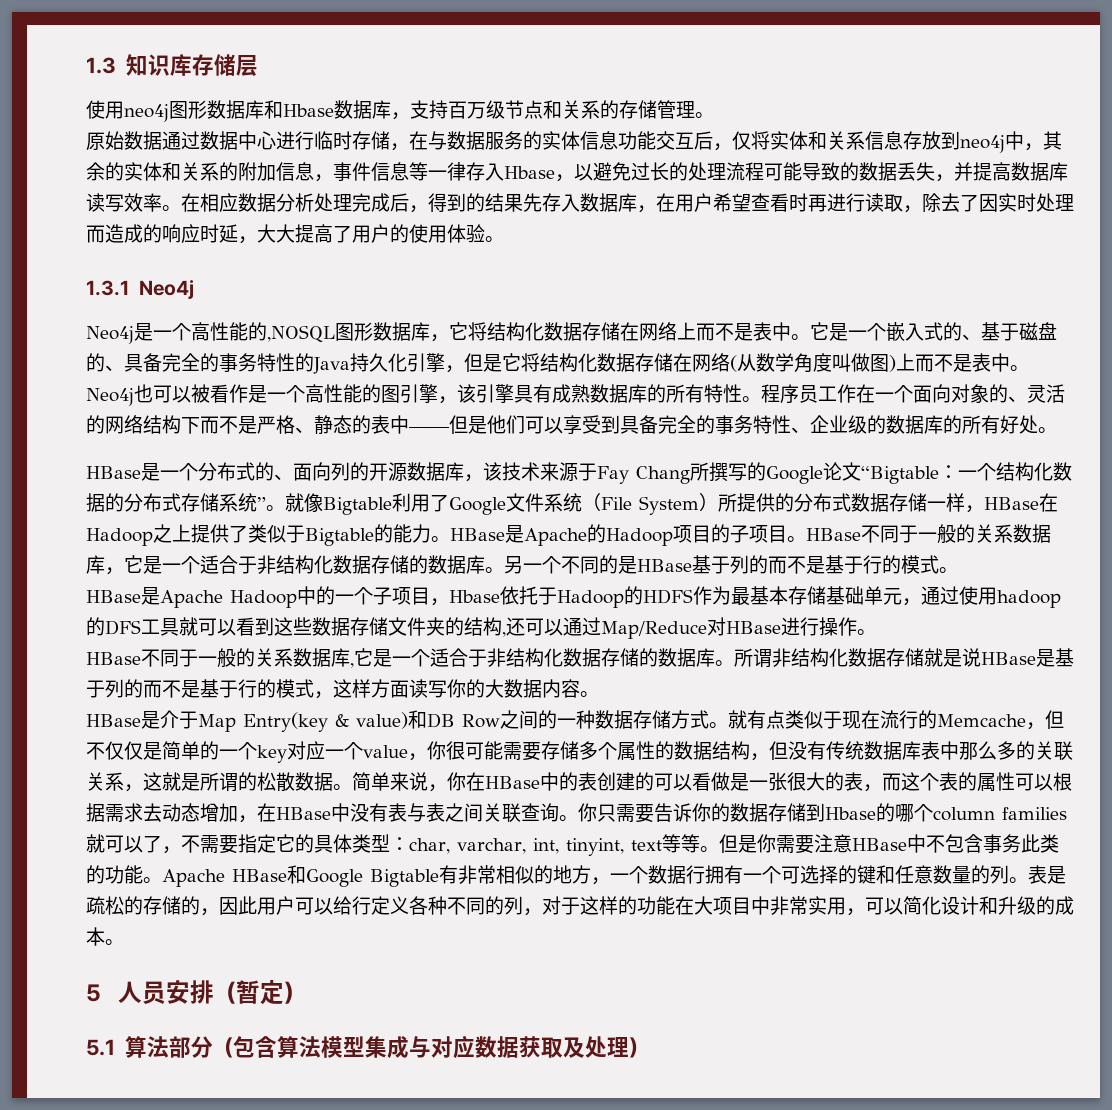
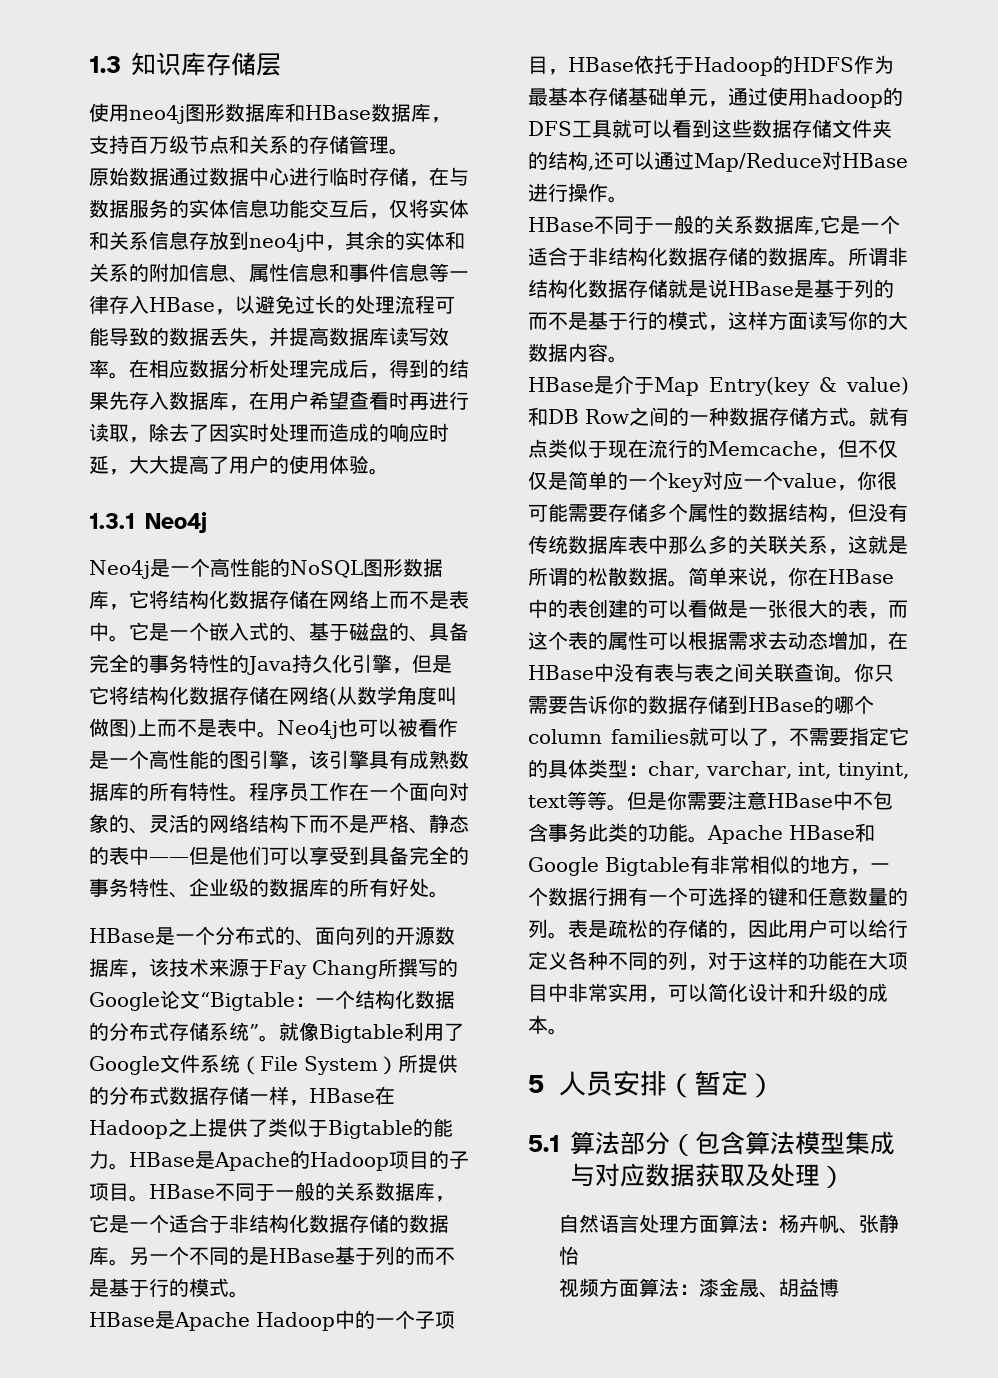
- 使用neo4j图形数据库和Hbase数据库，支持百万级节点和关系的存储管理。
+ 使用neo4j图形数据库和HBase数据库，支持百万级节点和关系的存储管理。
- 原始数据通过数据中心进行临时存储，在与数据服务的实体信息功能交互后，仅将实体和关系信息存放到neo4j中，其余的实体和关系的附加信息，事件信息等一律存入Hbase，以避免过长的处理流程可能导致的数据丢失，并提高数据库读写效率。
+ 原始数据通过数据中心进行临时存储，在与数据服务的实体信息功能交互后，仅将实体和关系信息存放到neo4j中，其余的实体和关系的附加信息、属性信息和事件信息等一律存入HBase，以避免过长的处理流程可能导致的数据丢失，并提高数据库读写效率。
- Neo4j是一个高性能的,NOSQL图形数据库，它将结构化数据存储在网络上而不是表中。
+ Neo4j是一个高性能的NoSQL图形数据库，它将结构化数据存储在网络上而不是表中。
- HBase是Apache Hadoop中的一个子项目，Hbase依托于Hadoop的HDFS作为最基本存储基础单元，通过使用hadoop的DFS工具就可以看到这些数据存储文件夹的结构,还可以通过Map/Reduce对HBase进行操作。
+ HBase是Apache Hadoop中的一个子项目，HBase依托于Hadoop的HDFS作为最基本存储基础单元，通过使用hadoop的DFS工具就可以看到这些数据存储文件夹的结构,还可以通过Map/Reduce对HBase进行操作。
- 你只需要告诉你的数据存储到Hbase的哪个column families就可以了，不需要指定它的具体类型：char, varchar, int, tinyint, text等等。
+ 你只需要告诉你的数据存储到HBase的哪个column families就可以了，不需要指定它的具体类型：char, varchar, int, tinyint, text等等。
+ 自然语言处理方面算法：杨卉帆、张静怡
+ 视频方面算法：漆金晟、胡益博

